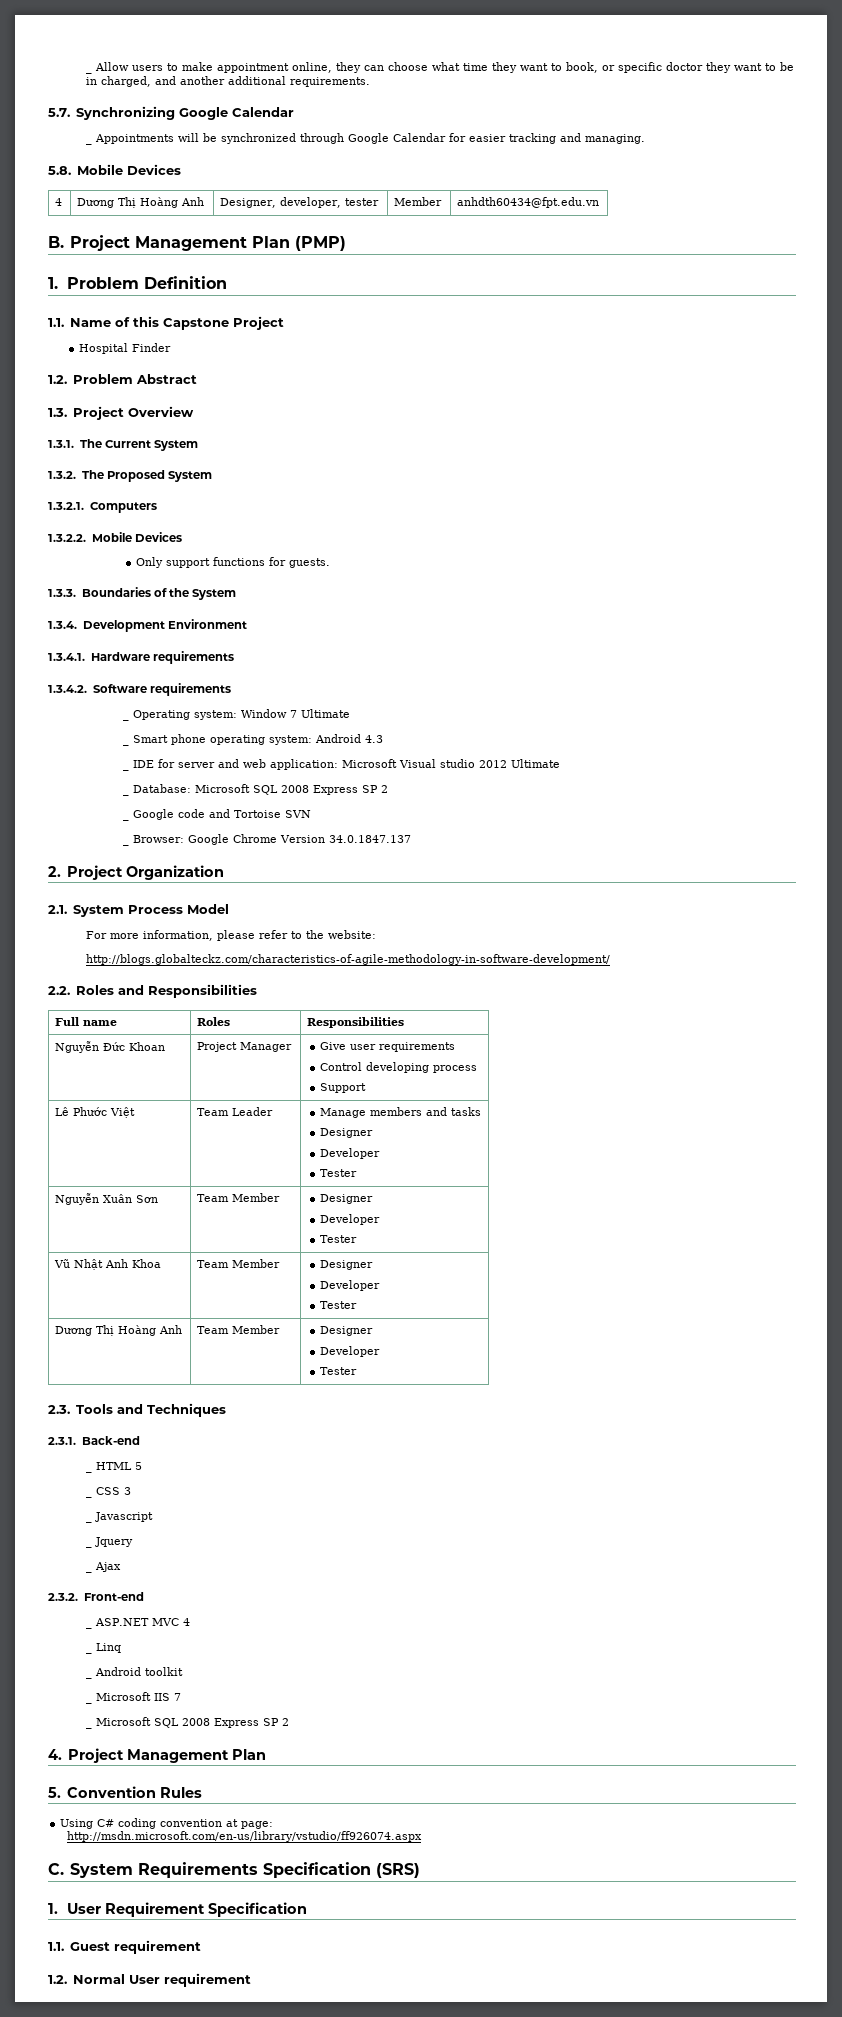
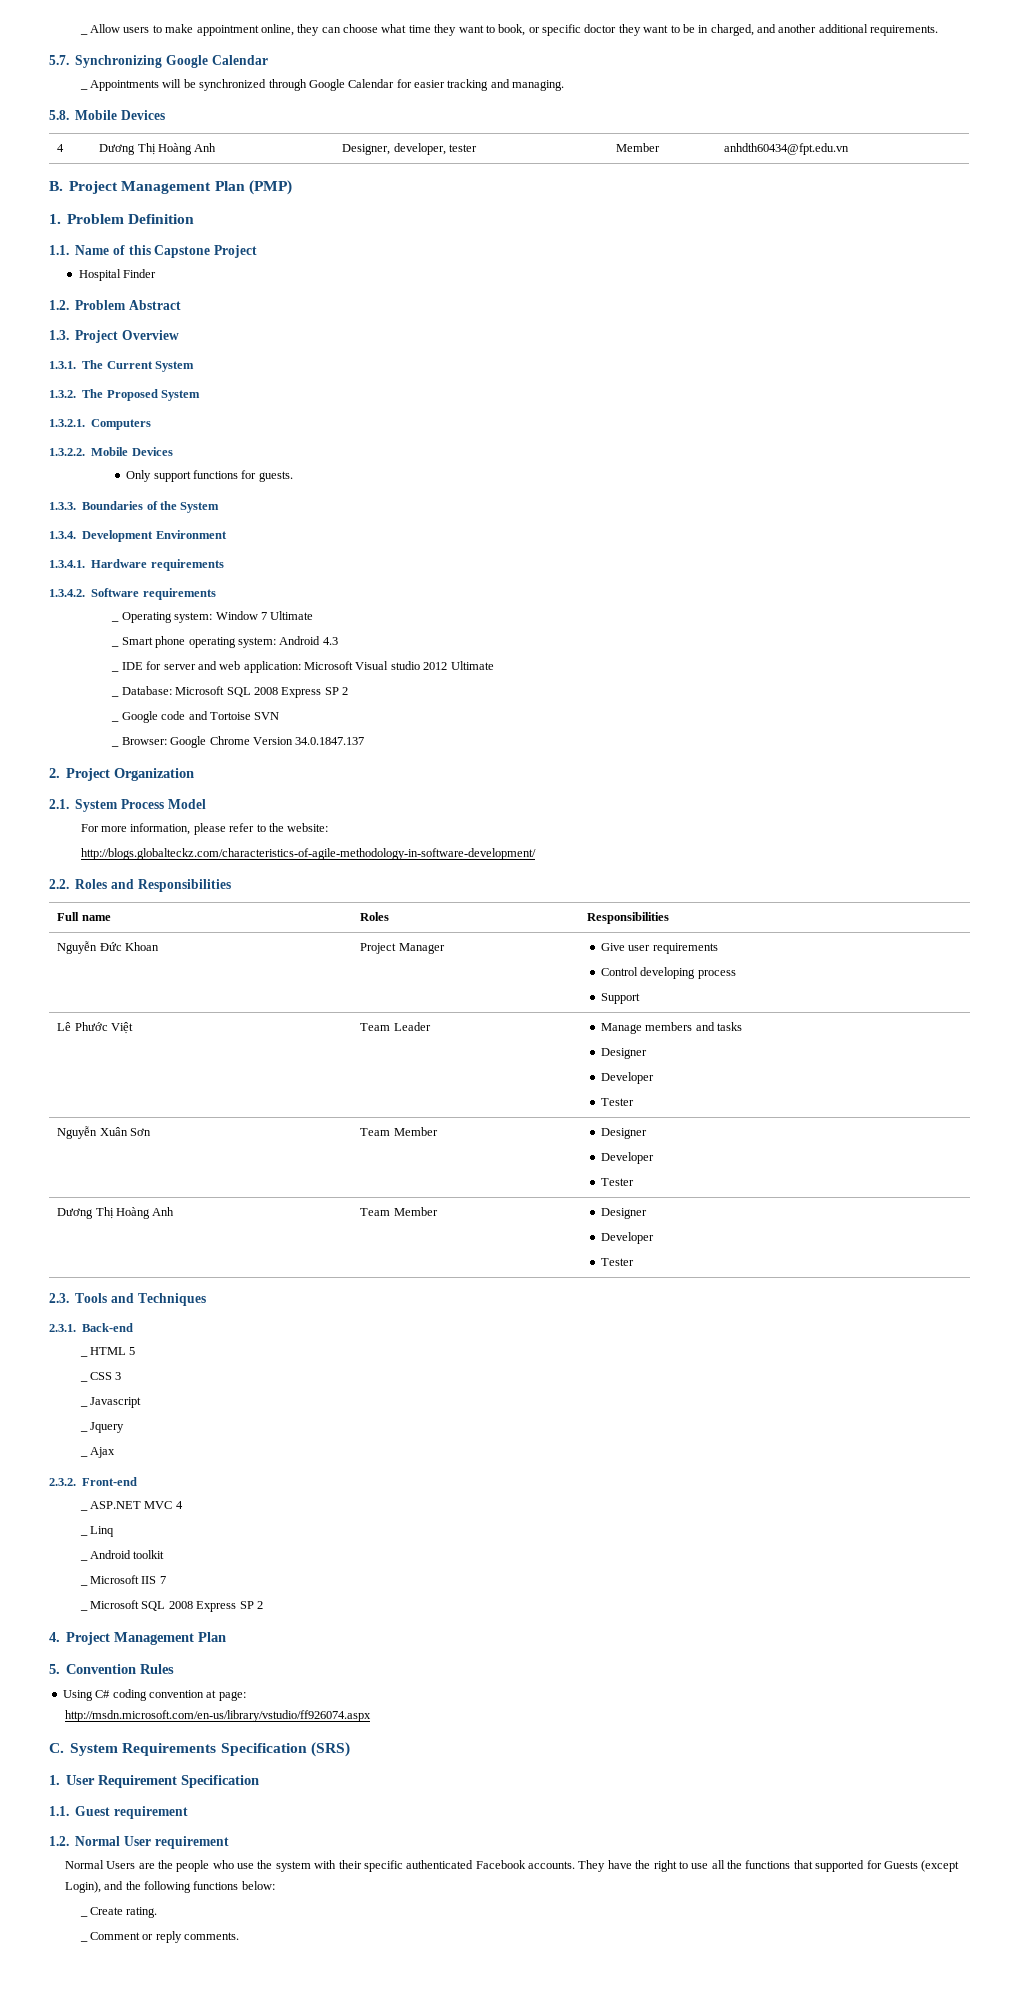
- Vũ Nhật Anh Khoa | Team Member | Designer
- Developer
- Tester
+ Normal Users are the people who use the system with their specific authenticated Facebook accounts. They have the right to use all the functions that supported for Guests (except Login), and the following functions below:
+ _ Create rating.
+ _ Comment or reply comments.

